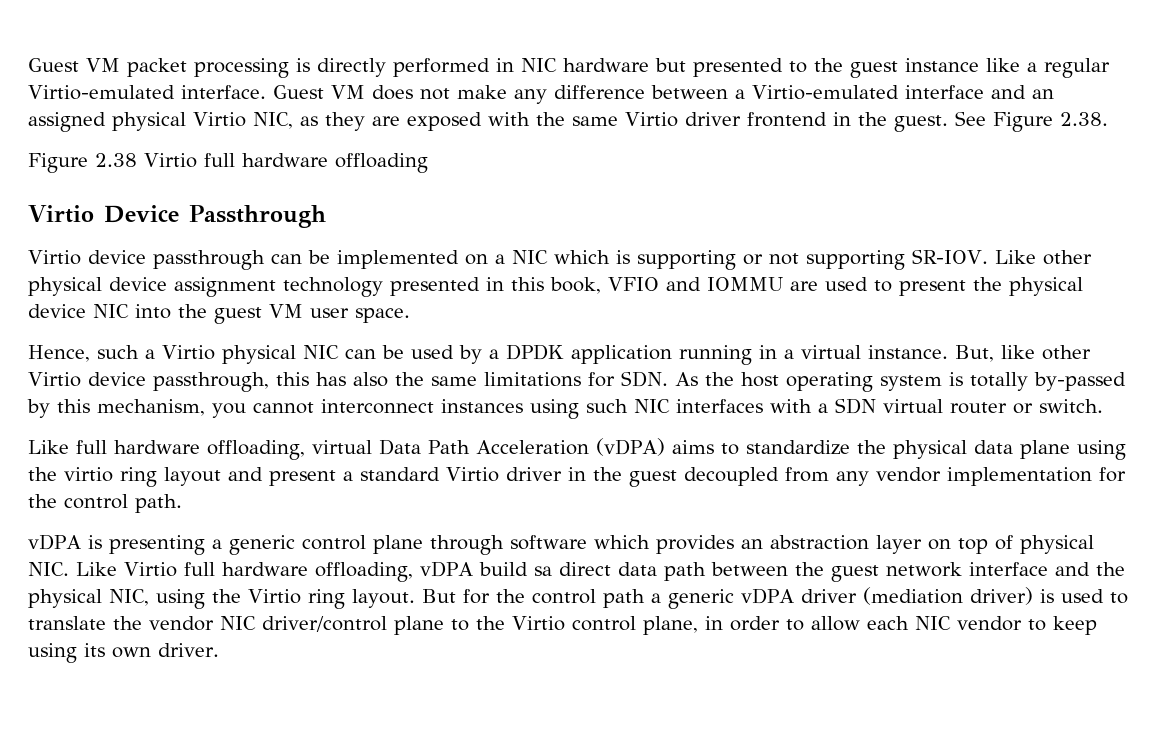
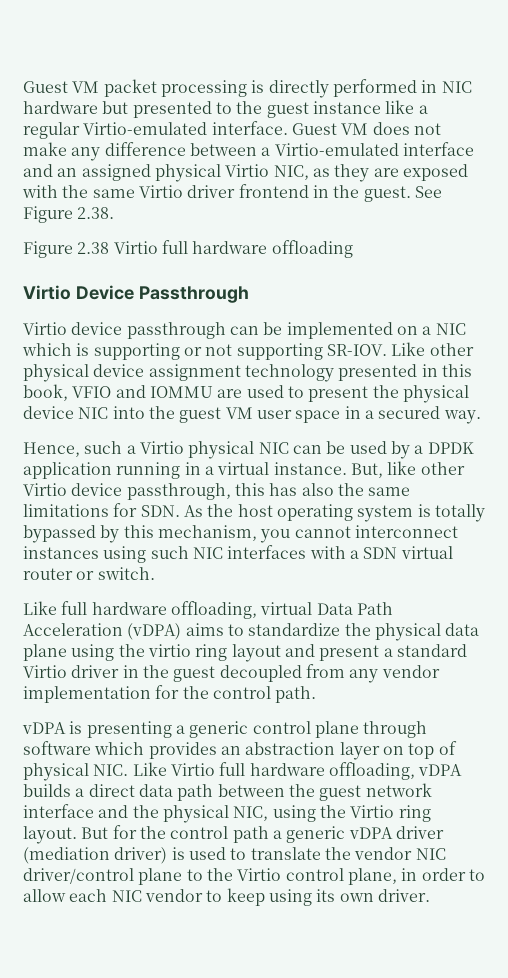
- Like other physical device assignment technology presented in this book, VFIO and IOMMU are used to present the physical device NIC into the guest VM user space.
+ Like other physical device assignment technology presented in this book, VFIO and IOMMU are used to present the physical device NIC into the guest VM user space in a secured way.
- But, like other Virtio device passthrough, this has also the same limitations for SDN. As the host operating system is totally by-passed by this mechanism, you cannot interconnect instances using such NIC interfaces with a SDN virtual router or switch.
+ But, like other Virtio device passthrough, this has also the same limitations for SDN. As the host operating system is totally bypassed by this mechanism, you cannot interconnect instances using such NIC interfaces with a SDN virtual router or switch.
- vDPA is presenting a generic control plane through software which provides an abstraction layer on top of physical NIC. Like Virtio full hardware offloading, vDPA build sa direct data path between the guest network interface and the physical NIC, using the Virtio ring layout.
+ vDPA is presenting a generic control plane through software which provides an abstraction layer on top of physical NIC. Like Virtio full hardware offloading, vDPA builds a direct data path between the guest network interface and the physical NIC, using the Virtio ring layout.

